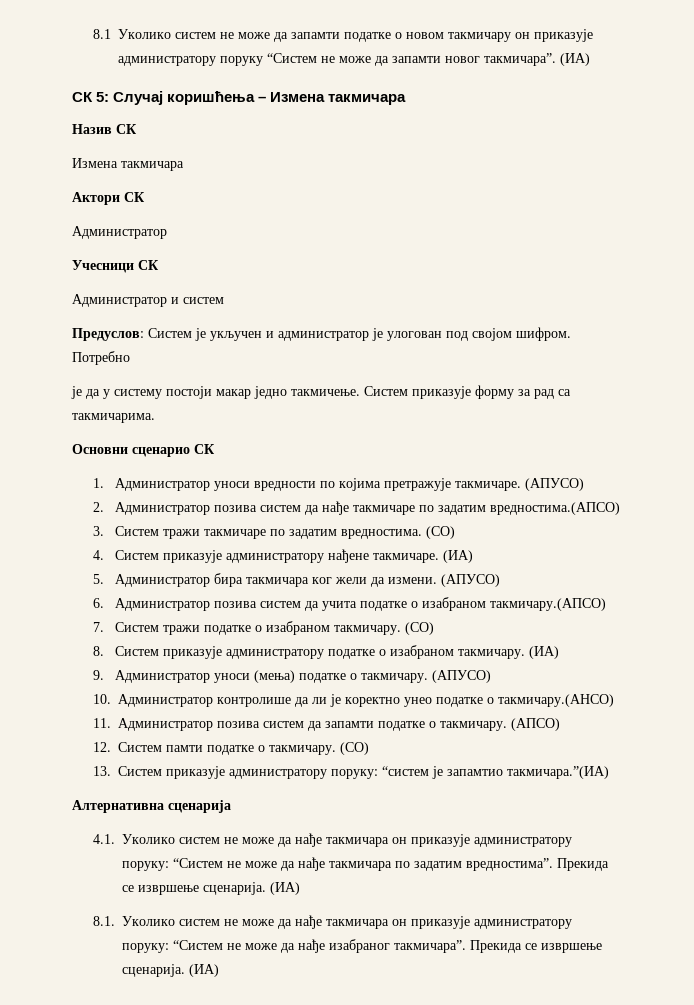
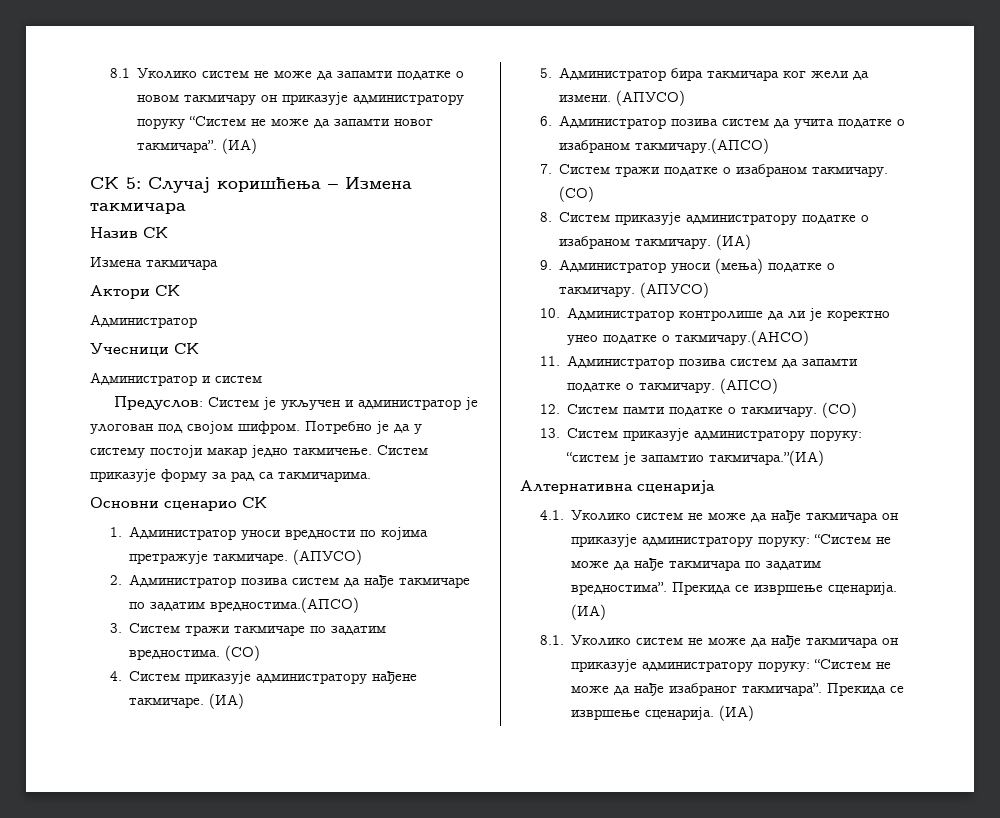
- Потребно
- је да у систему постоји макар једно такмичење.
+ Потребно је да у систему постоји макар једно такмичење.

